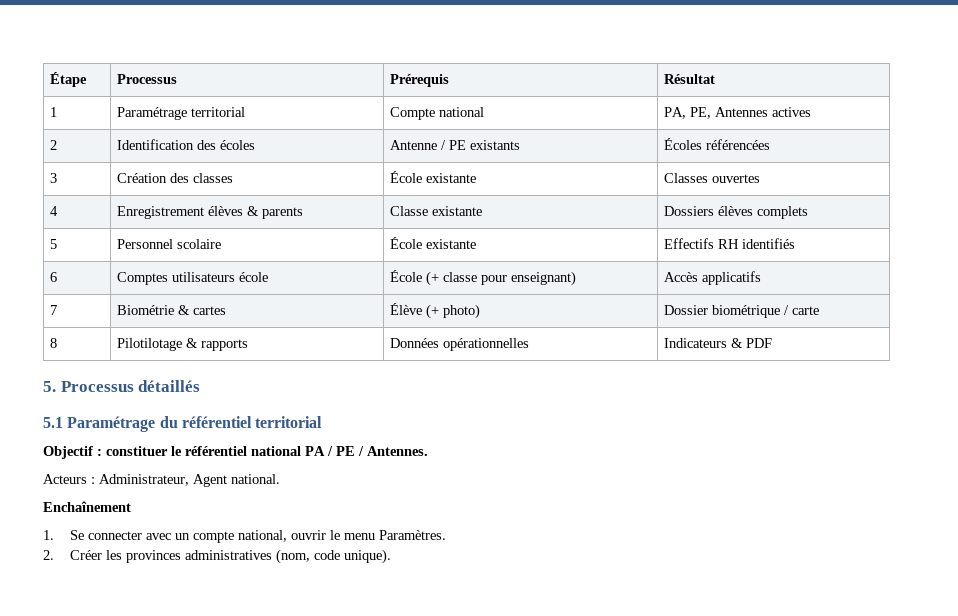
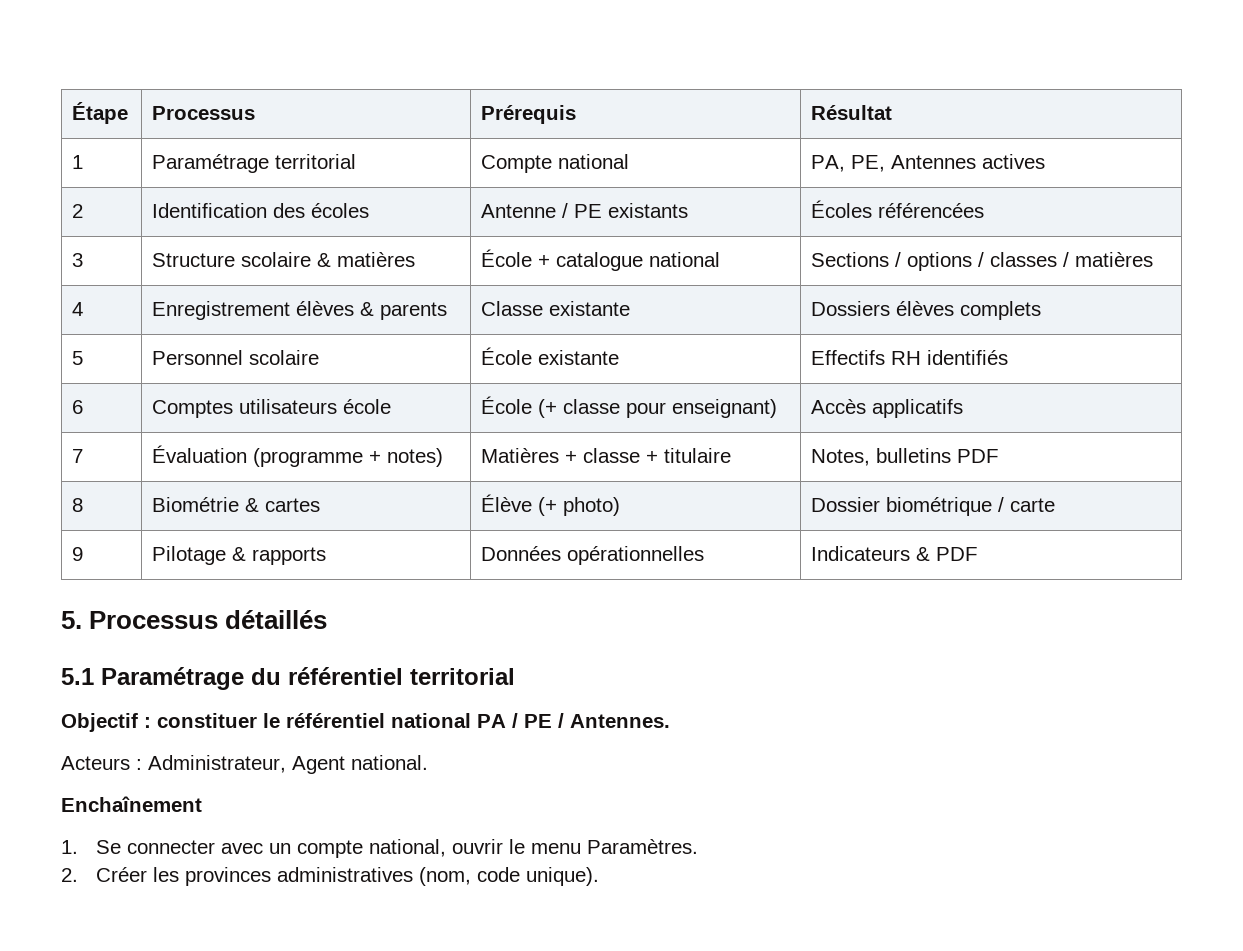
- 3 | Création des classes | École existante | Classes ouvertes
+ 3 | Structure scolaire & matières | École + catalogue national | Sections / options / classes / matières
- 7 | Biométrie & cartes | Élève (+ photo) | Dossier biométrique / carte
+ 7 | Évaluation (programme + notes) | Matières + classe + titulaire | Notes, bulletins PDF
+ 8 | Biométrie & cartes | Élève (+ photo) | Dossier biométrique / carte
- 8 | Pilotilotage & rapports | Données opérationnelles | Indicateurs & PDF
+ 9 | Pilotage & rapports | Données opérationnelles | Indicateurs & PDF

